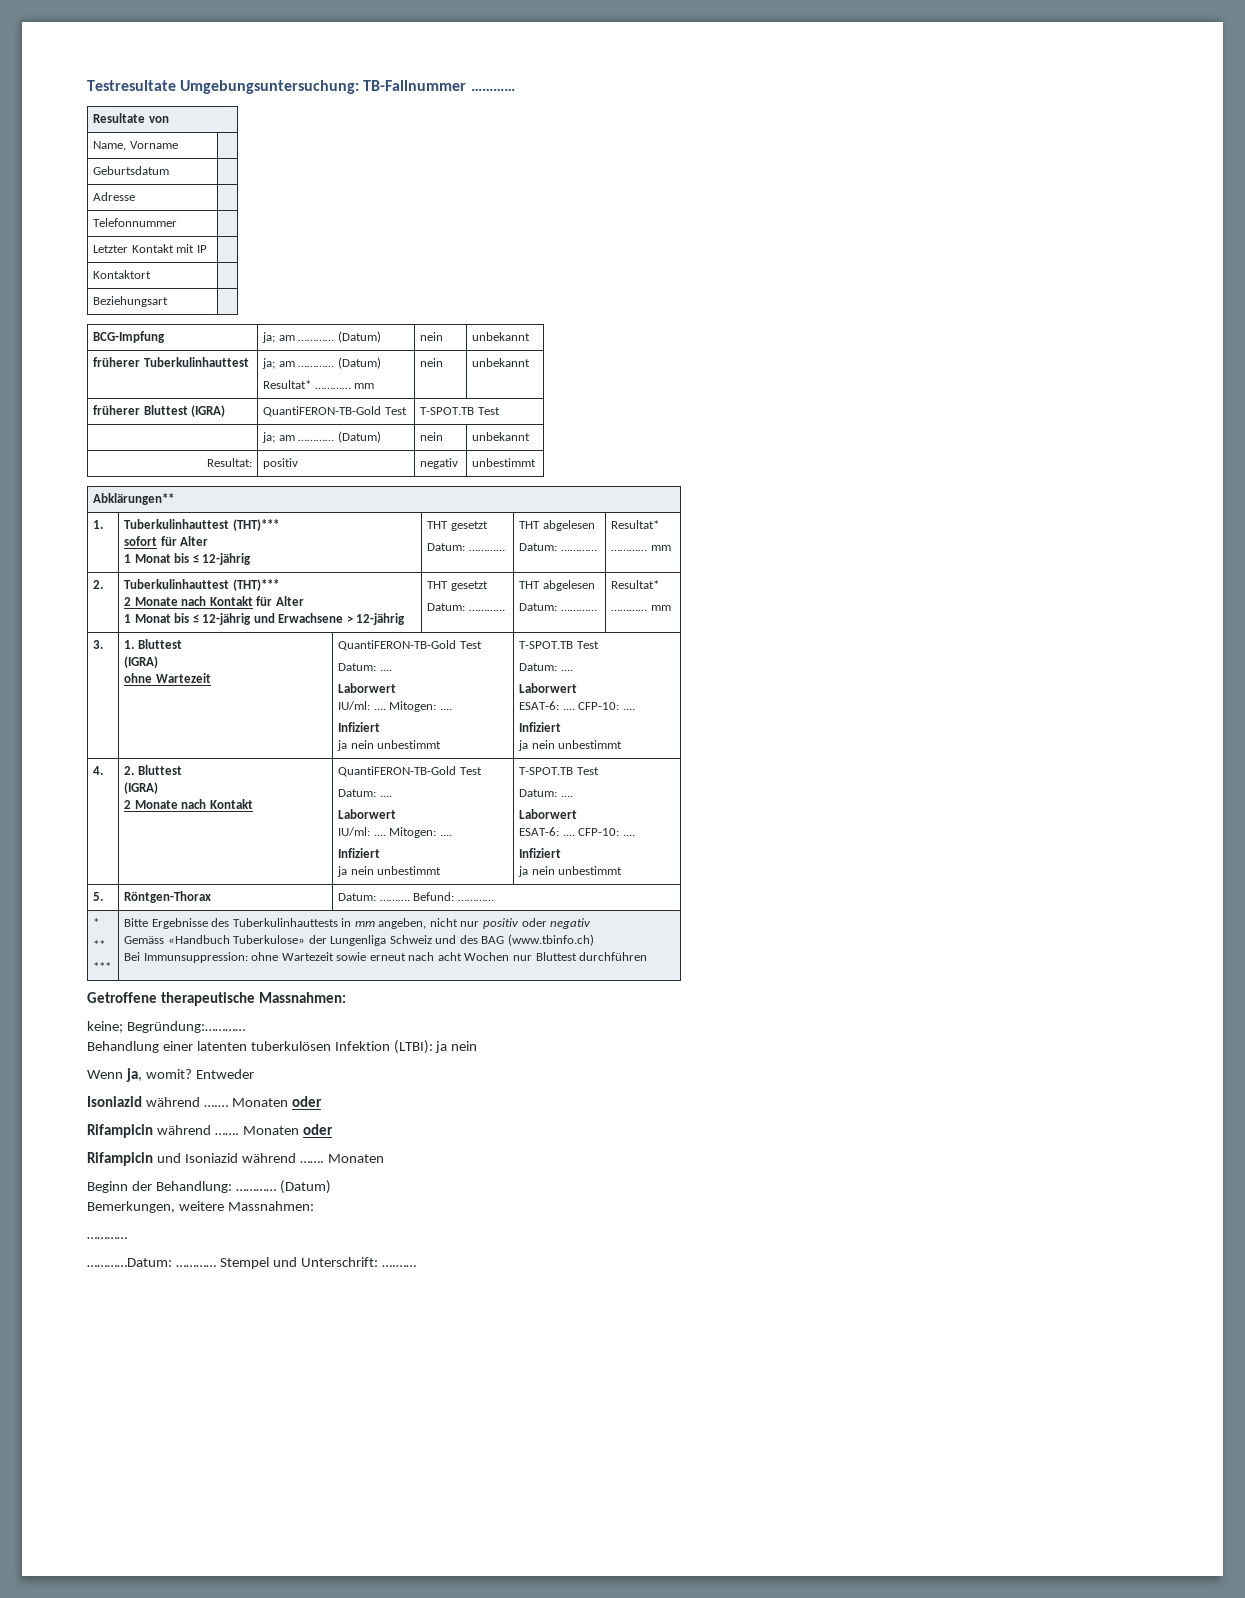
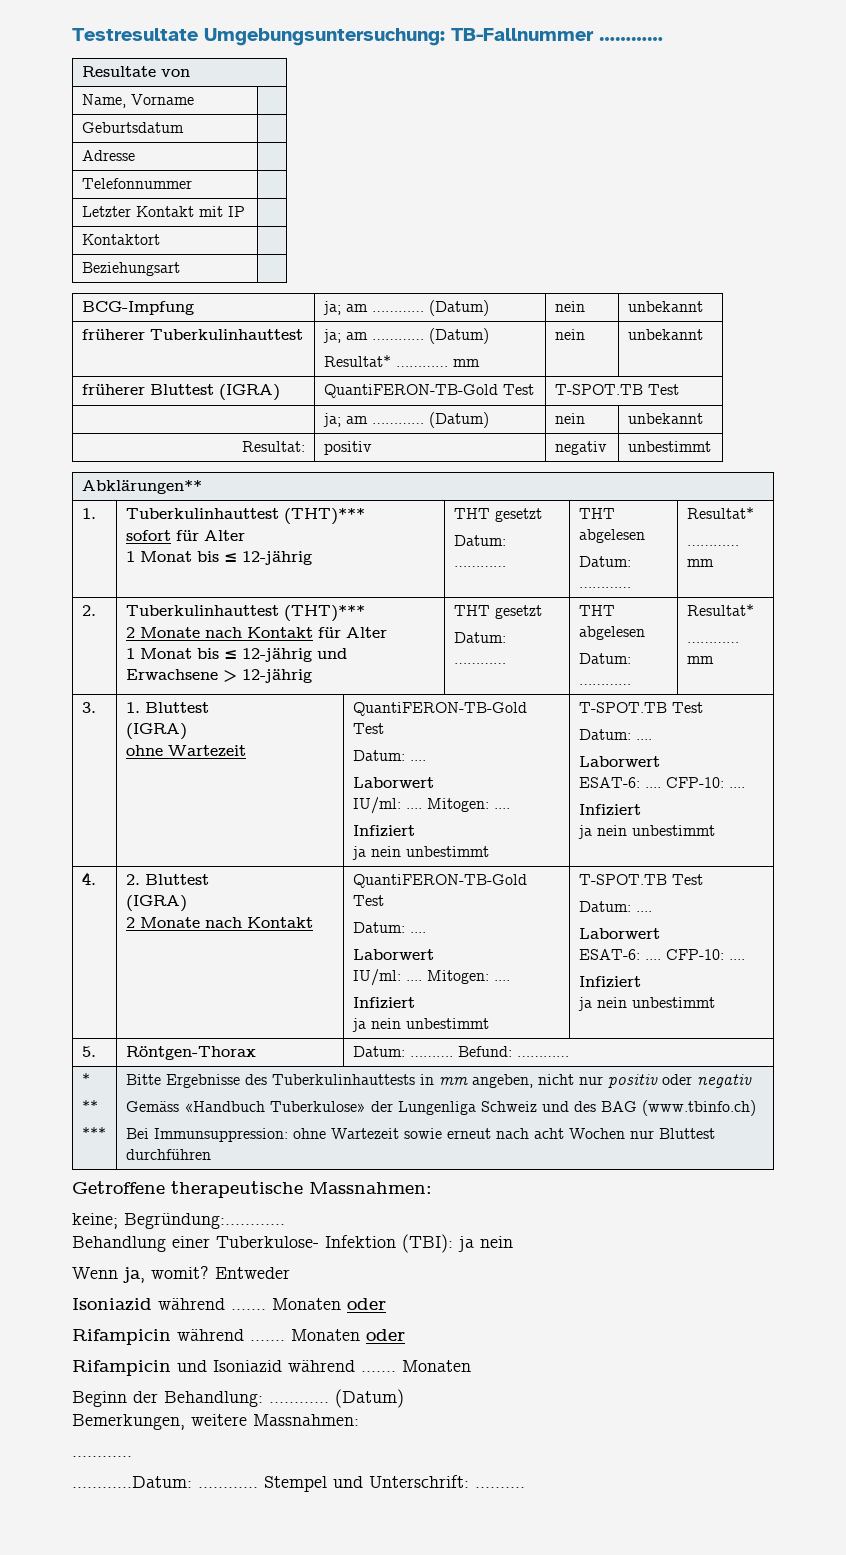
- Behandlung einer latenten tuberkulösen Infektion (LTBI): ja nein
+ Behandlung einer Tuberkulose- Infektion (TBI): ja nein

